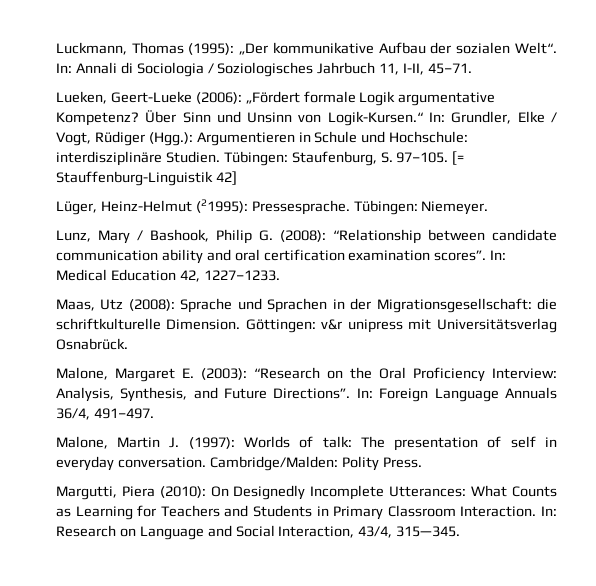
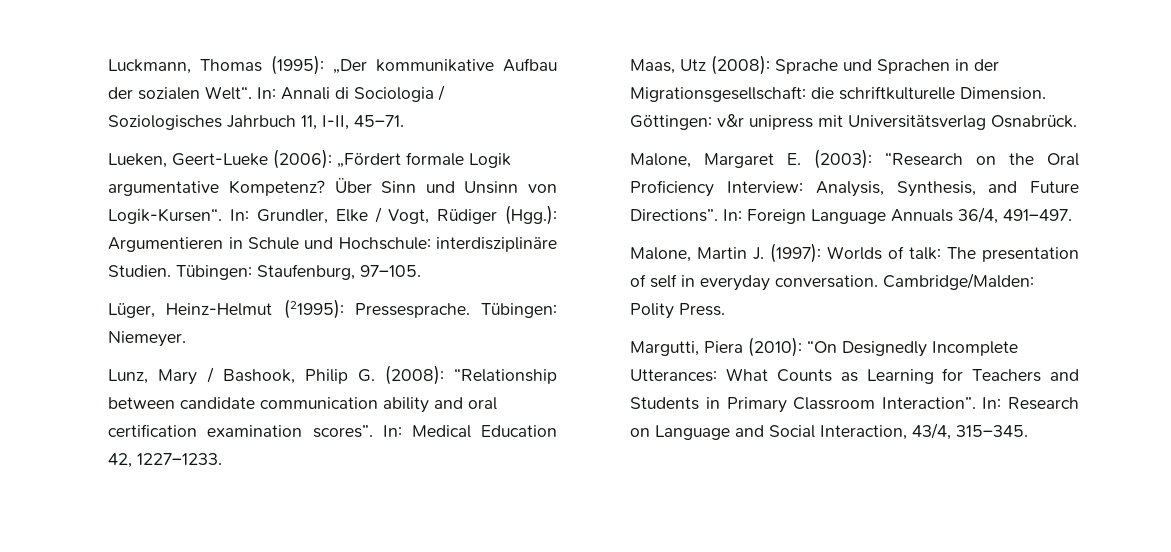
- Über Sinn und Unsinn von Logik-Kursen.“ In: Grundler, Elke / Vogt, Rüdiger (Hgg.): Argumentieren in Schule und Hochschule: interdisziplinäre Studien.
+ Über Sinn und Unsinn von Logik-Kursen“. In: Grundler, Elke / Vogt, Rüdiger (Hgg.): Argumentieren in Schule und Hochschule: interdisziplinäre Studien.
- Tübingen: Staufenburg, S. 97–105. [= Stauffenburg-Linguistik 42]
+ Tübingen: Staufenburg, 97–105.
- Margutti, Piera (2010): On Designedly Incomplete Utterances: What Counts as Learning for Teachers and Students in Primary Classroom Interaction.
+ Margutti, Piera (2010): “On Designedly Incomplete Utterances: What Counts as Learning for Teachers and Students in Primary Classroom Interaction”.
- In: Research on Language and Social Interaction, 43/4, 315—345.
+ In: Research on Language and Social Interaction, 43/4, 315–345.

